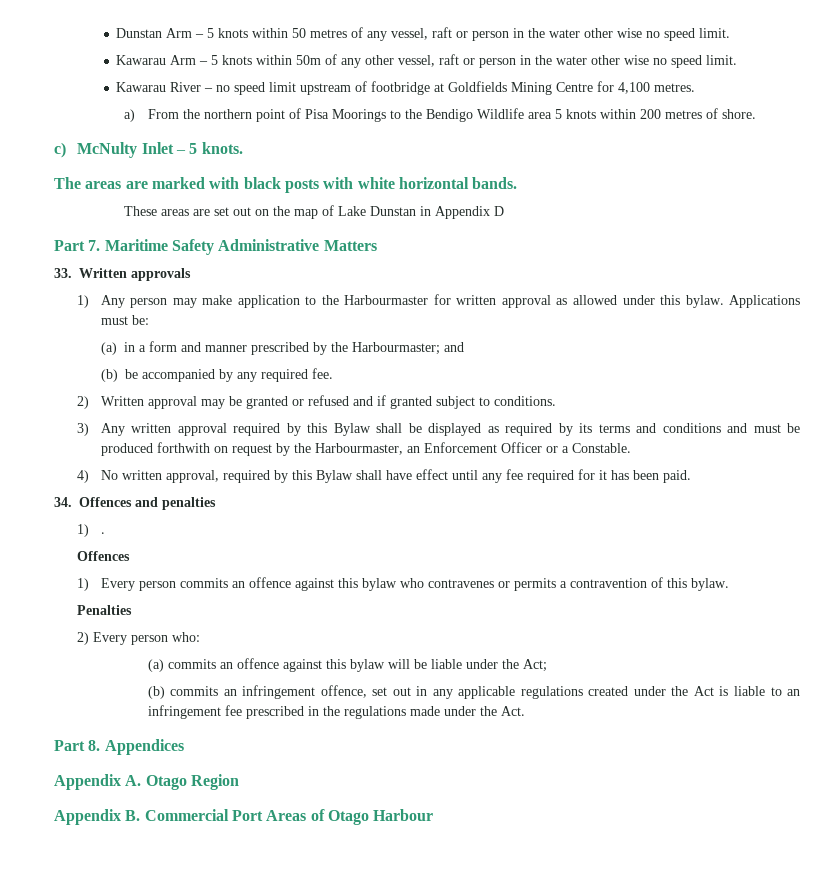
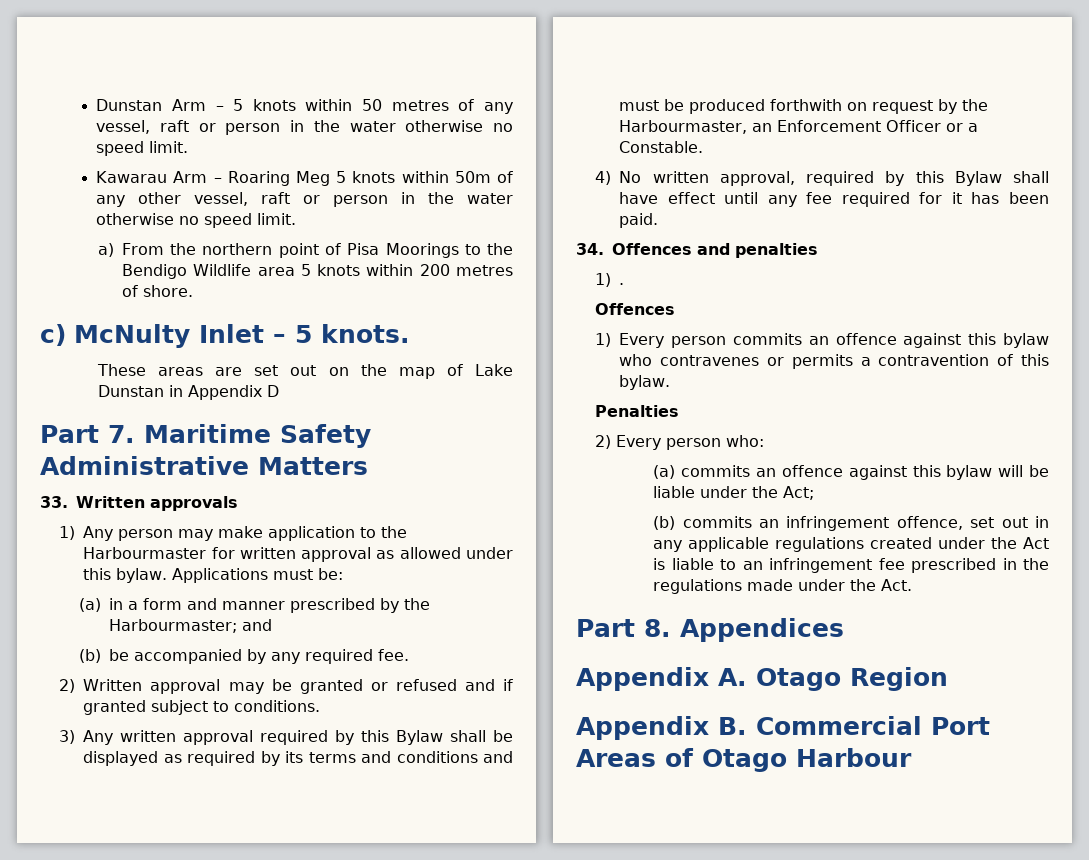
- Dunstan Arm – 5 knots within 50 metres of any vessel, raft or person in the water other wise no speed limit.
+ Dunstan Arm – 5 knots within 50 metres of any vessel, raft or person in the water otherwise no speed limit.
- Kawarau Arm – 5 knots within 50m of any other vessel, raft or person in the water other wise no speed limit.
- Kawarau River – no speed limit upstream of footbridge at Goldfields Mining Centre for 4,100 metres.
+ Kawarau Arm – Roaring Meg 5 knots within 50m of any other vessel, raft or person in the water otherwise no speed limit.
- The areas are marked with black posts with white horizontal bands.

